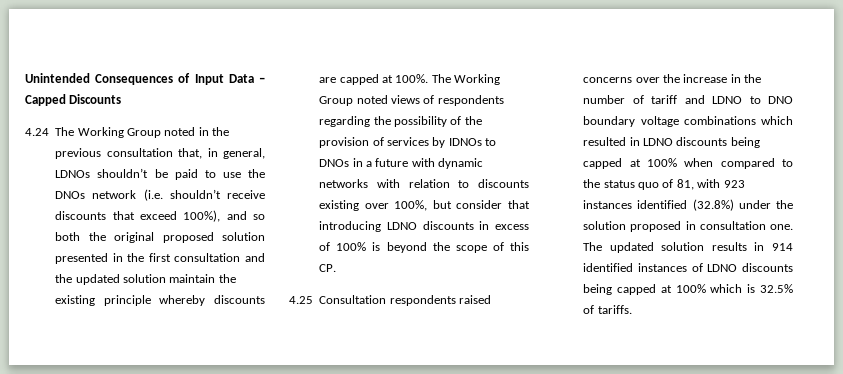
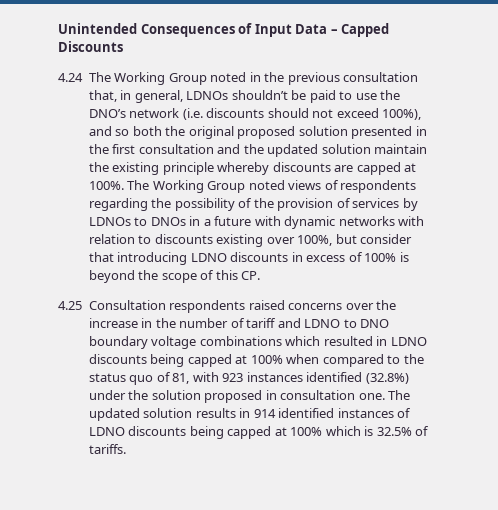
- 4.24 The Working Group noted in the previous consultation that, in general, LDNOs shouldn’t be paid to use the DNOs network (i.e. shouldn’t receive discounts that exceed 100%), and so both the original proposed solution presented in the first consultation and the updated solution maintain the existing principle whereby discounts are capped at 100%.
+ 4.24 The Working Group noted in the previous consultation that, in general, LDNOs shouldn’t be paid to use the DNO’s network (i.e. discounts should not exceed 100%), and so both the original proposed solution presented in the first consultation and the updated solution maintain the existing principle whereby discounts are capped at 100%.
- The Working Group noted views of respondents regarding the possibility of the provision of services by IDNOs to DNOs in a future with dynamic networks with relation to discounts existing over 100%, but consider that introducing LDNO discounts in excess of 100% is beyond the scope of this CP.
+ The Working Group noted views of respondents regarding the possibility of the provision of services by LDNOs to DNOs in a future with dynamic networks with relation to discounts existing over 100%, but consider that introducing LDNO discounts in excess of 100% is beyond the scope of this CP.

